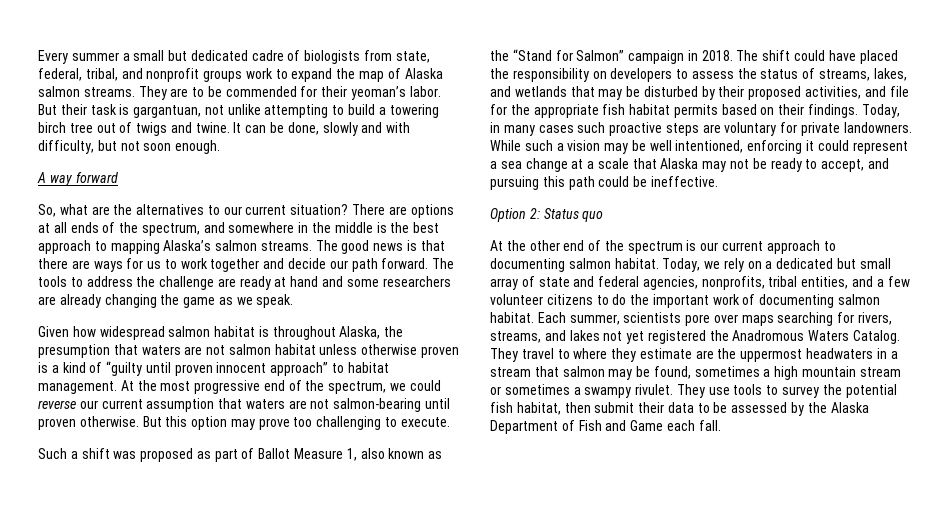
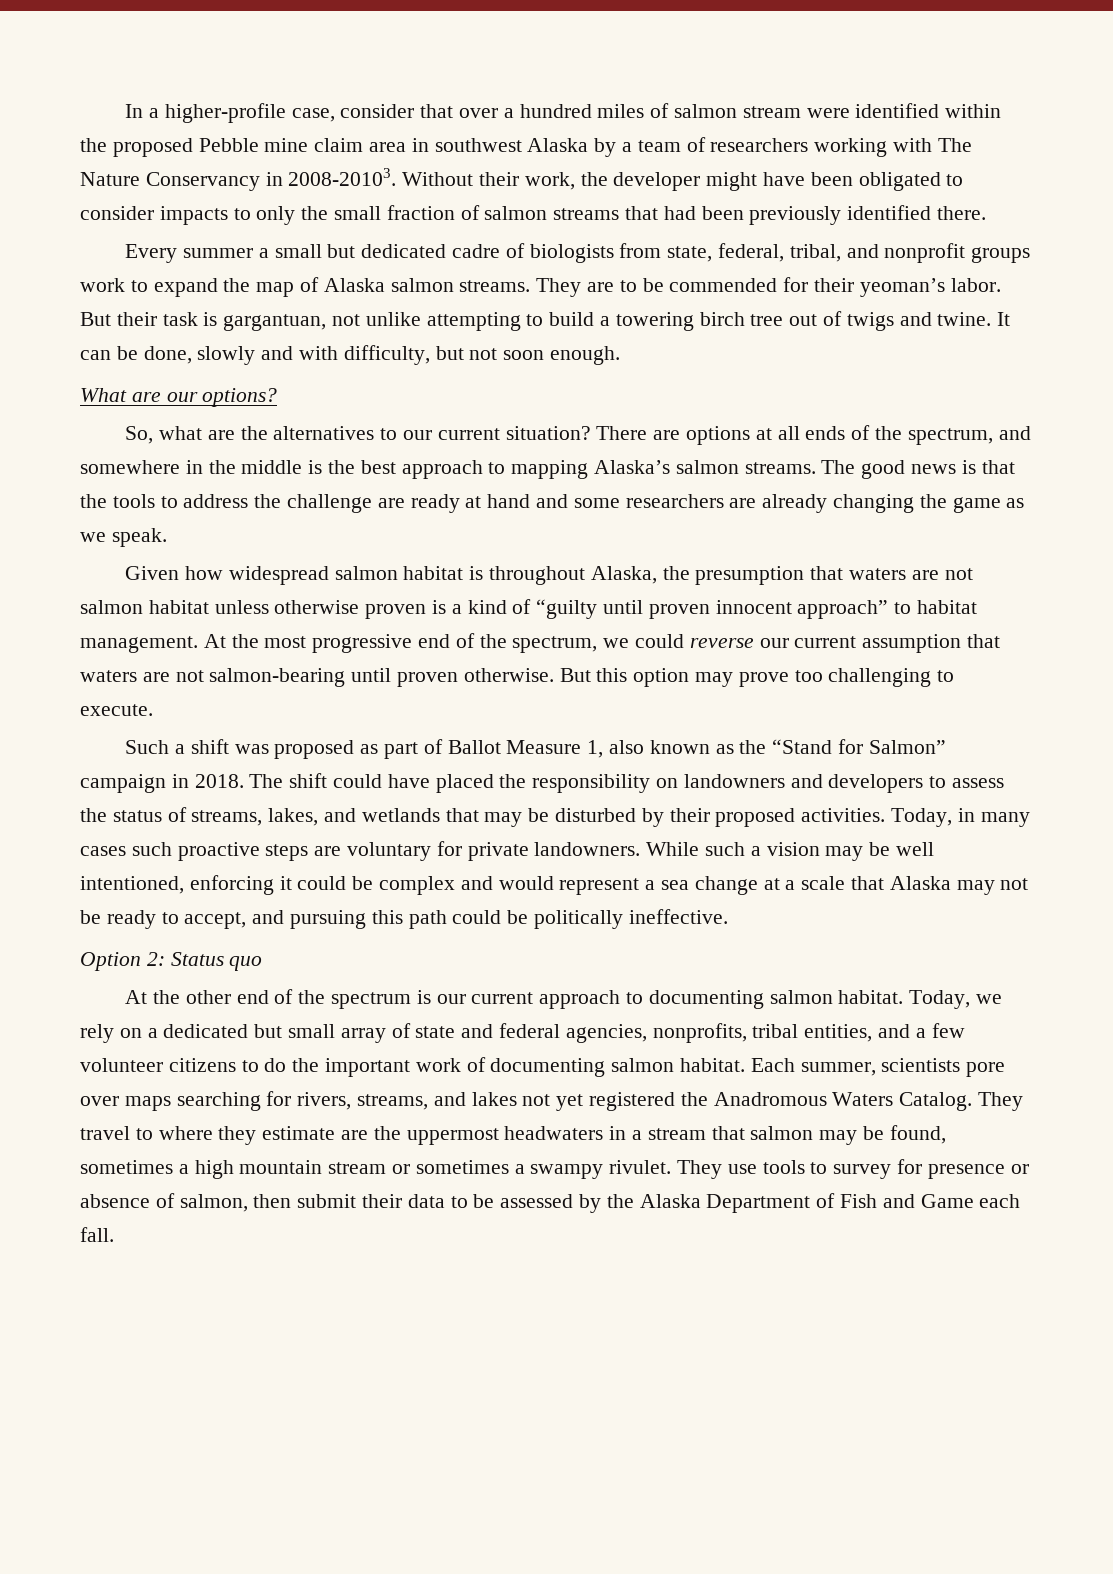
+ In a higher-profile case, consider that over a hundred miles of salmon stream were identified within the proposed Pebble mine claim area in southwest Alaska by a team of researchers working with The Nature Conservancy in 2008-20103. Without their work, the developer might have been obligated to consider impacts to only the small fraction of salmon streams that had been previously identified there.
- A way forward
+ What are our options?
- The good news is that there are ways for us to work together and decide our path forward. The tools to address the challenge are ready at hand and some researchers are already changing the game as we speak.
+ The good news is that the tools to address the challenge are ready at hand and some researchers are already changing the game as we speak.
- The shift could have placed the responsibility on developers to assess the status of streams, lakes, and wetlands that may be disturbed by their proposed activities, and file for the appropriate fish habitat permits based on their findings.
+ The shift could have placed the responsibility on landowners and developers to assess the status of streams, lakes, and wetlands that may be disturbed by their proposed activities.
- While such a vision may be well intentioned, enforcing it could represent a sea change at a scale that Alaska may not be ready to accept, and pursuing this path could be ineffective.
+ While such a vision may be well intentioned, enforcing it could be complex and would represent a sea change at a scale that Alaska may not be ready to accept, and pursuing this path could be politically ineffective.
- They use tools to survey the potential fish habitat, then submit their data to be assessed by the Alaska Department of Fish and Game each fall.
+ They use tools to survey for presence or absence of salmon, then submit their data to be assessed by the Alaska Department of Fish and Game each fall.

